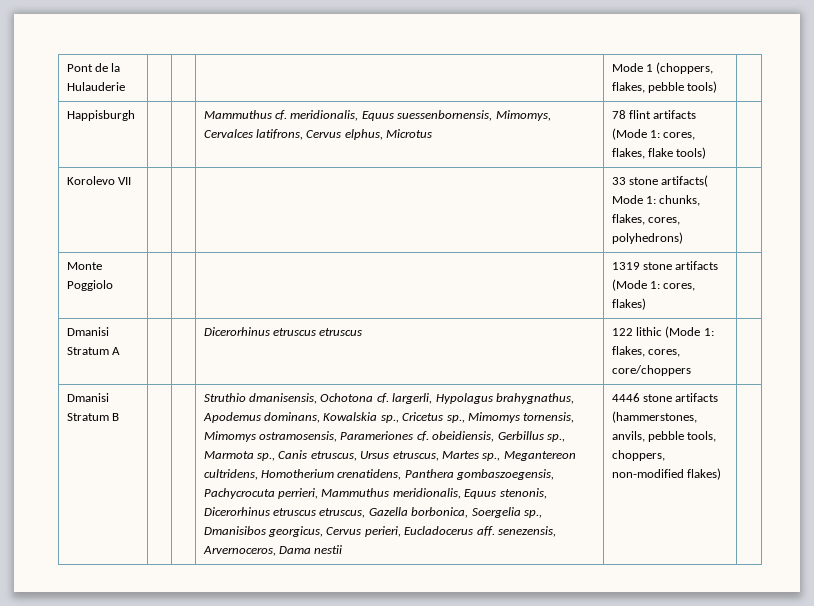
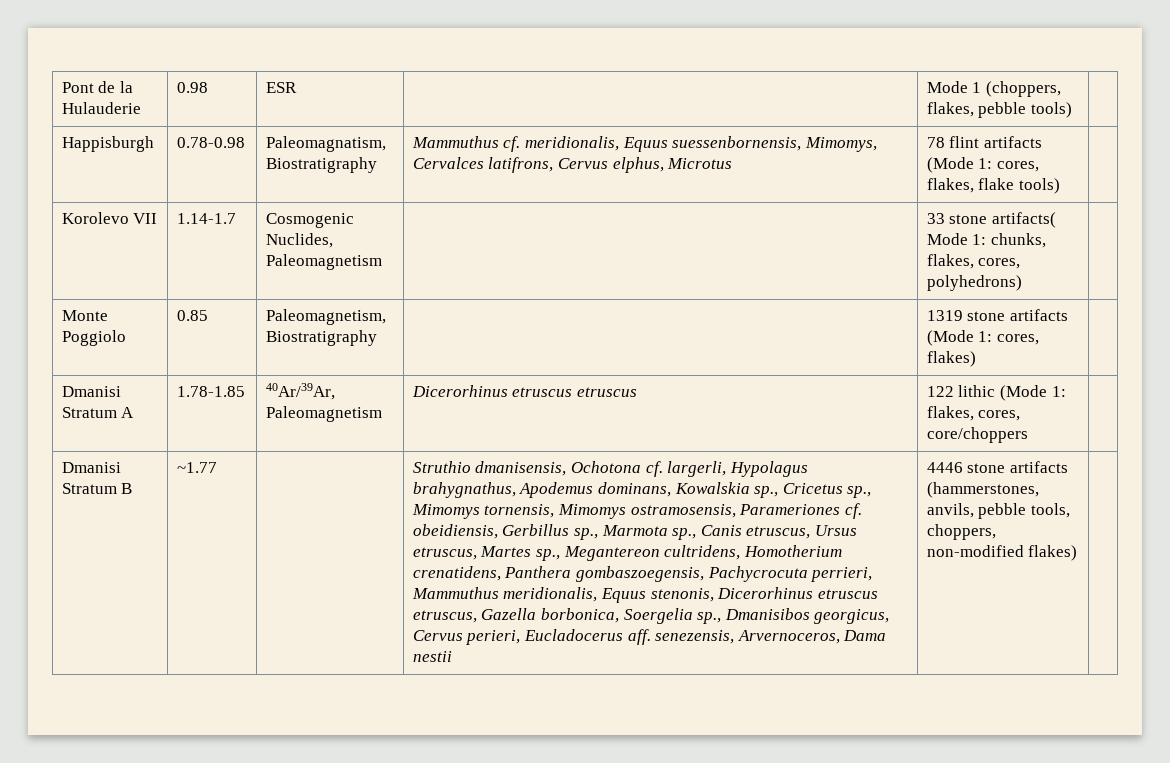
- Pont de la Hulauderie | | | | Mode 1 (choppers, flakes, pebble tools) |
+ Pont de la Hulauderie | 0.98 | ESR | | Mode 1 (choppers, flakes, pebble tools) |
- Happisburgh | | | Mammuthus cf. meridionalis, Equus suessenbornensis, Mimomys, Cervalces latifrons, Cervus elphus, Microtus | 78 flint artifacts (Mode 1: cores, flakes, flake tools) |
+ Happisburgh | 0.78-0.98 | Paleomagnatism, Biostratigraphy | Mammuthus cf. meridionalis, Equus suessenbornensis, Mimomys, Cervalces latifrons, Cervus elphus, Microtus | 78 flint artifacts (Mode 1: cores, flakes, flake tools) |
- Korolevo VII | | | | 33 stone artifacts( Mode 1: chunks, flakes, cores, polyhedrons) |
+ Korolevo VII | 1.14-1.7 | Cosmogenic Nuclides, Paleomagnetism | | 33 stone artifacts( Mode 1: chunks, flakes, cores, polyhedrons) |
- Monte Poggiolo | | | | 1319 stone artifacts (Mode 1: cores, flakes) |
+ Monte Poggiolo | 0.85 | Paleomagnetism, Biostratigraphy | | 1319 stone artifacts (Mode 1: cores, flakes) |
- Dmanisi Stratum A | | | Dicerorhinus etruscus etruscus | 122 lithic (Mode 1: flakes, cores, core/choppers |
+ Dmanisi Stratum A | 1.78-1.85 | 40Ar/39Ar, Paleomagnetism | Dicerorhinus etruscus etruscus | 122 lithic (Mode 1: flakes, cores, core/choppers |
+ ~1.77

